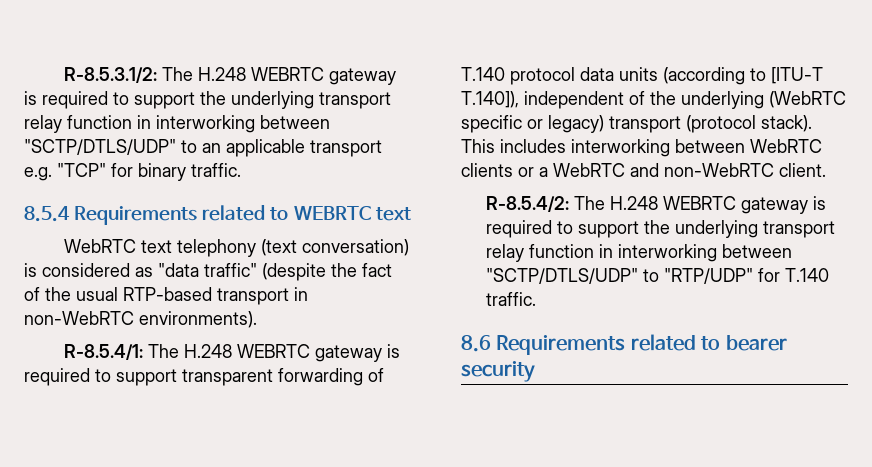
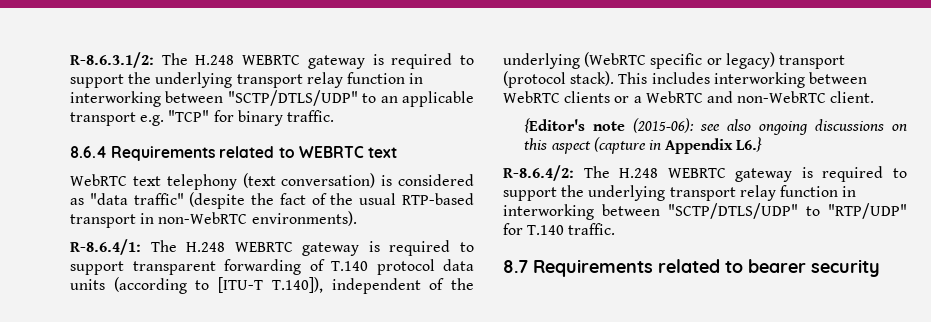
- R-8.5.3.1/2: The H.248 WEBRTC gateway is required to support the underlying transport relay function in interworking between "SCTP/DTLS/UDP" to an applicable transport e.g. "TCP" for binary traffic.
+ R-8.6.3.1/2: The H.248 WEBRTC gateway is required to support the underlying transport relay function in interworking between "SCTP/DTLS/UDP" to an applicable transport e.g. "TCP" for binary traffic.
- 8.5.4 Requirements related to WEBRTC text
+ 8.6.4 Requirements related to WEBRTC text
- R-8.5.4/1: The H.248 WEBRTC gateway is required to support transparent forwarding of T.140 protocol data units (according to [ITU-T T.140]), independent of the underlying (WebRTC specific or legacy) transport (protocol stack).
+ R-8.6.4/1: The H.248 WEBRTC gateway is required to support transparent forwarding of T.140 protocol data units (according to [ITU-T T.140]), independent of the underlying (WebRTC specific or legacy) transport (protocol stack).
- R-8.5.4/2: The H.248 WEBRTC gateway is required to support the underlying transport relay function in interworking between "SCTP/DTLS/UDP" to "RTP/UDP" for T.140 traffic.
+ {Editor's note (2015-06): see also ongoing discussions on this aspect (capture in Appendix L6.}
+ R-8.6.4/2: The H.248 WEBRTC gateway is required to support the underlying transport relay function in interworking between "SCTP/DTLS/UDP" to "RTP/UDP" for T.140 traffic.
- 8.6 Requirements related to bearer security
+ 8.7 Requirements related to bearer security

